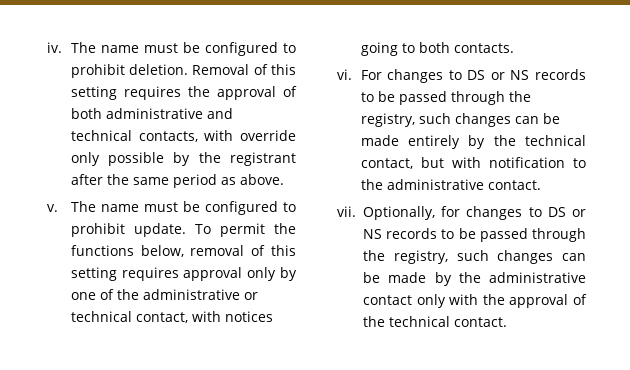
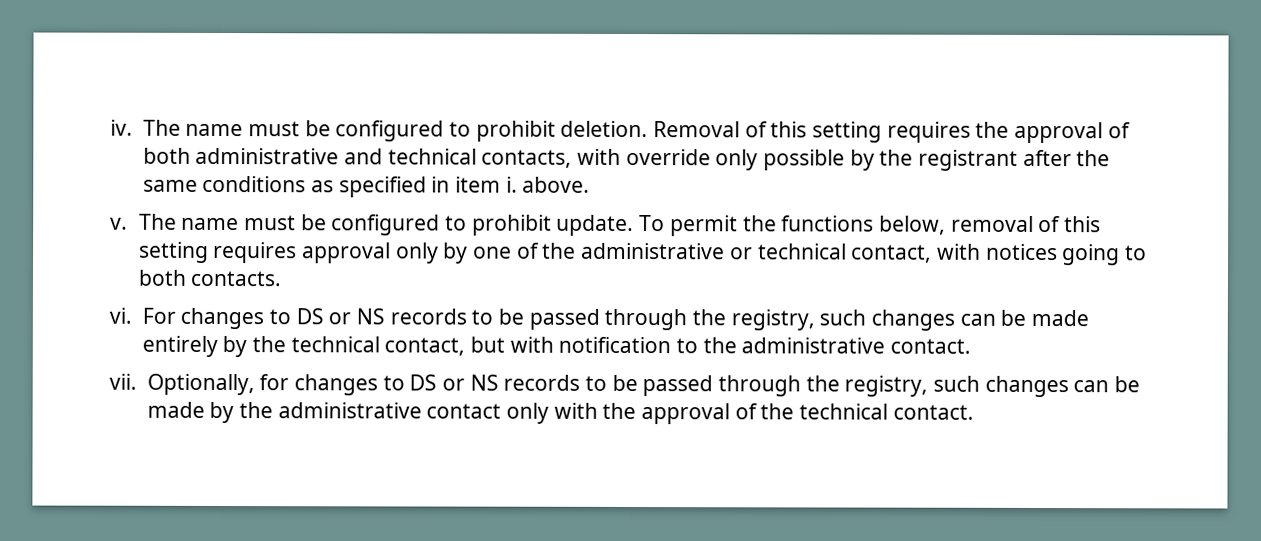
- Removal of this setting requires the approval of both administrative and technical contacts, with override only possible by the registrant after the same period as above.
+ Removal of this setting requires the approval of both administrative and technical contacts, with override only possible by the registrant after the same conditions as specified in item i. above.

